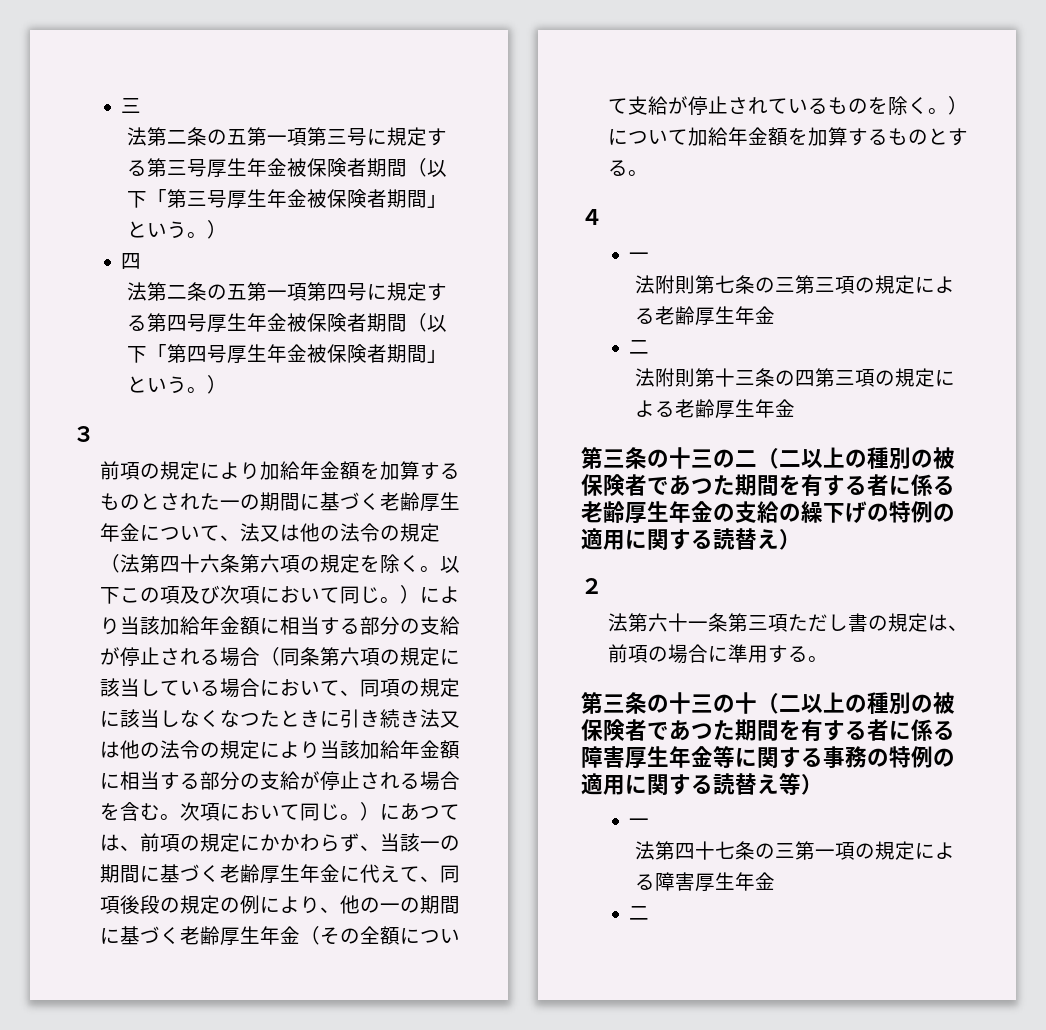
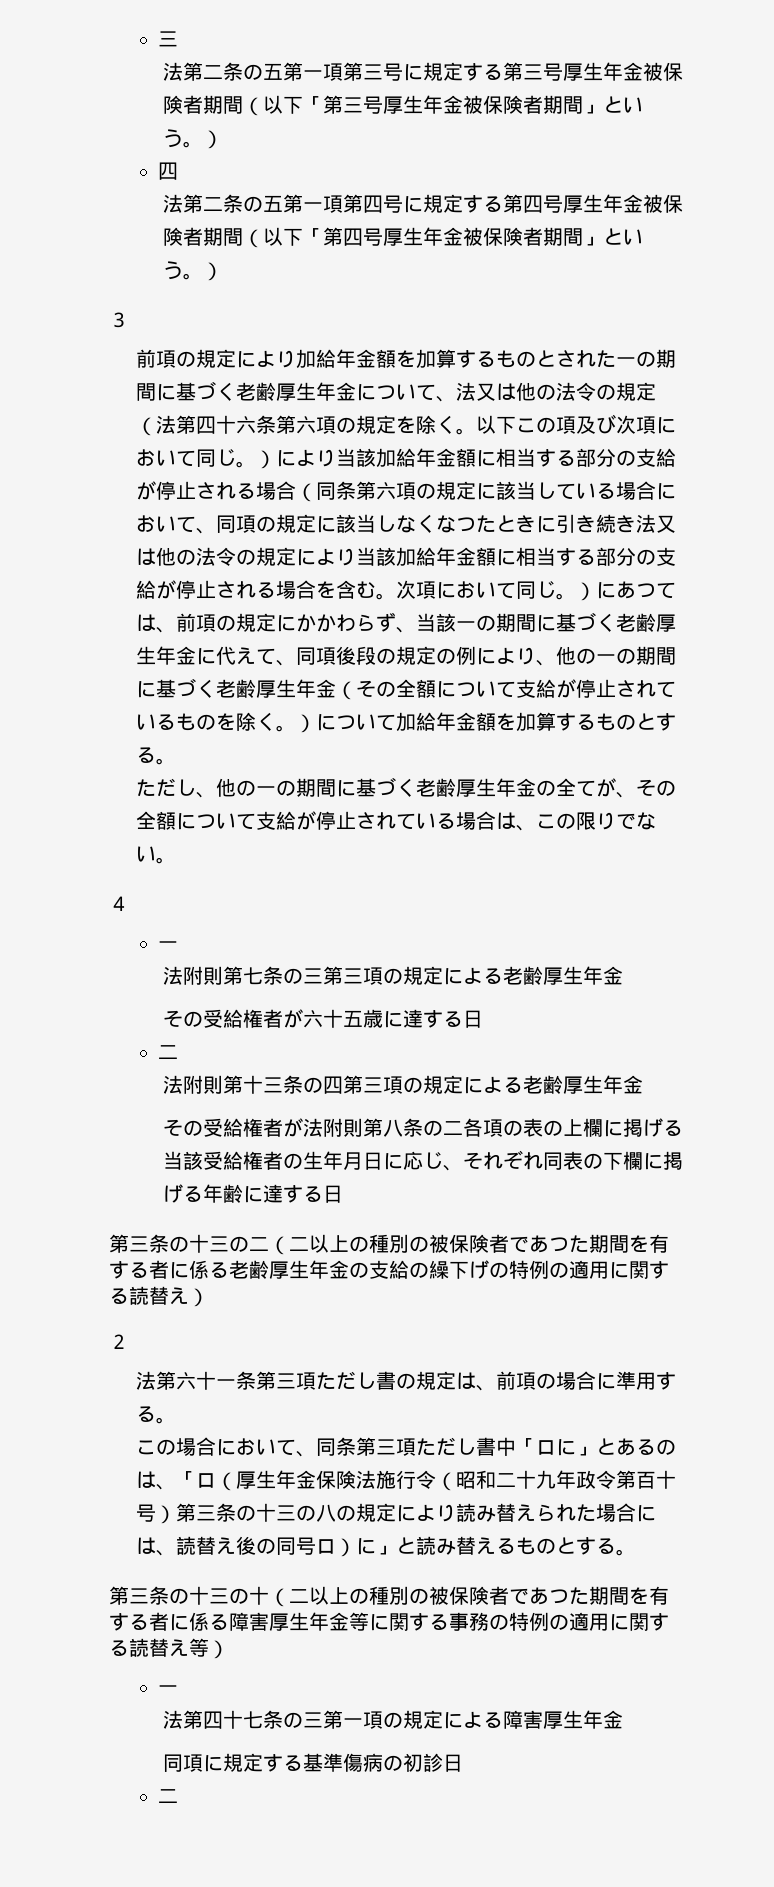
+ ただし、他の一の期間に基づく老齢厚生年金の全てが、その全額について支給が停止されている場合は、この限りでない。
+ その受給権者が六十五歳に達する日
+ その受給権者が法附則第八条の二各項の表の上欄に掲げる当該受給権者の生年月日に応じ、それぞれ同表の下欄に掲げる年齢に達する日
+ この場合において、同条第三項ただし書中「ロに」とあるのは、「ロ（厚生年金保険法施行令（昭和二十九年政令第百十号）第三条の十三の八の規定により読み替えられた場合には、読替え後の同号ロ）に」と読み替えるものとする。
+ 同項に規定する基準傷病の初診日

